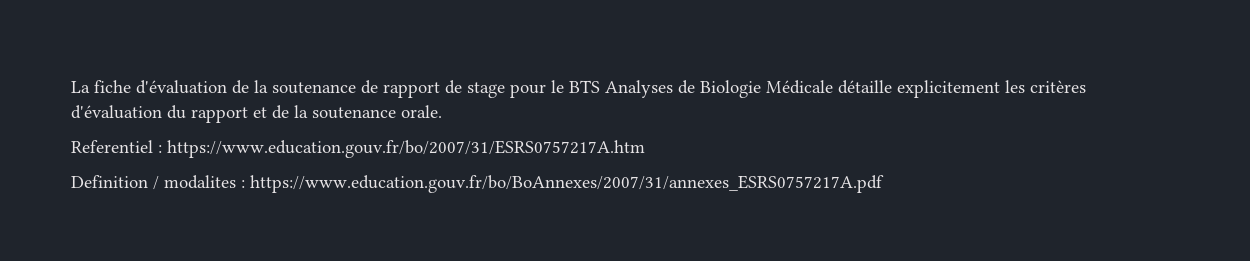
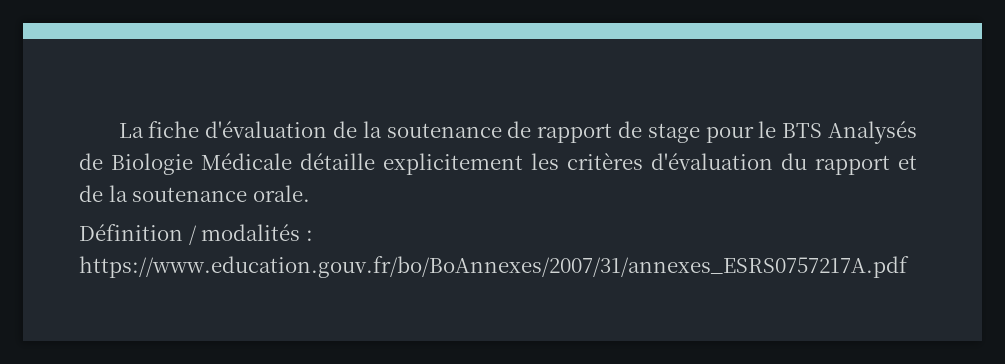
- La fiche d'évaluation de la soutenance de rapport de stage pour le BTS Analyses de Biologie Médicale détaille explicitement les critères d'évaluation du rapport et de la soutenance orale.
+ La fiche d'évaluation de la soutenance de rapport de stage pour le BTS Analysés de Biologie Médicale détaille explicitement les critères d'évaluation du rapport et de la soutenance orale.
- Referentiel : https://www.education.gouv.fr/bo/2007/31/ESRS0757217A.htm
- Definition / modalites : https://www.education.gouv.fr/bo/BoAnnexes/2007/31/annexes_ESRS0757217A.pdf
+ Définition / modalités : https://www.education.gouv.fr/bo/BoAnnexes/2007/31/annexes_ESRS0757217A.pdf

